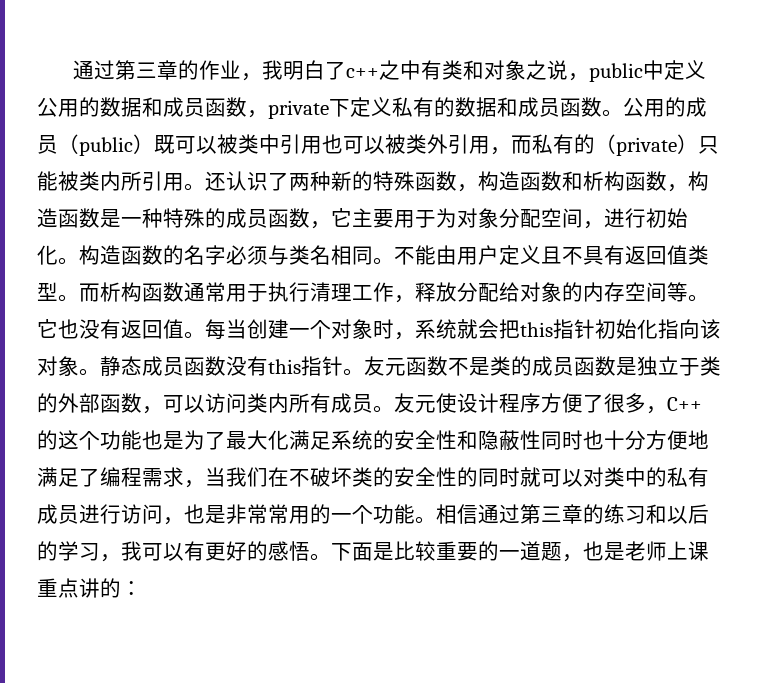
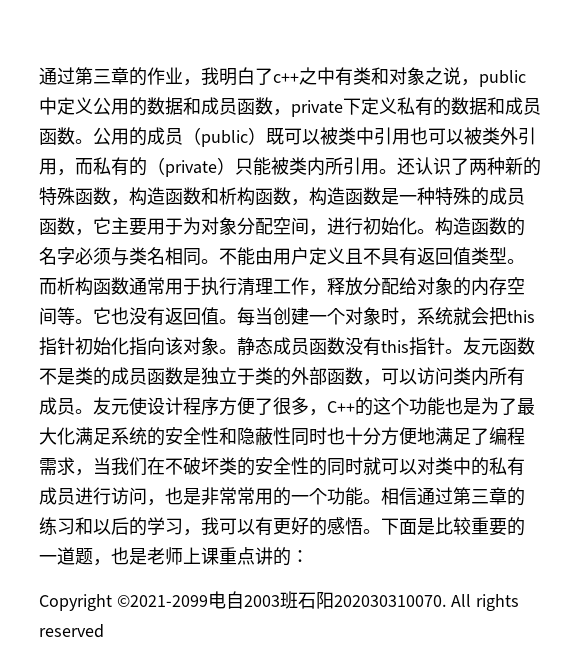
+ Copyright ©2021-2099电自2003班石阳202030310070. All rights reserved

